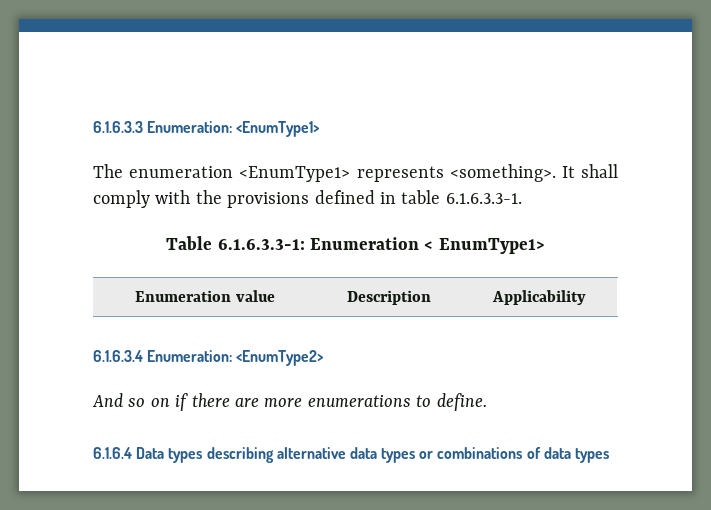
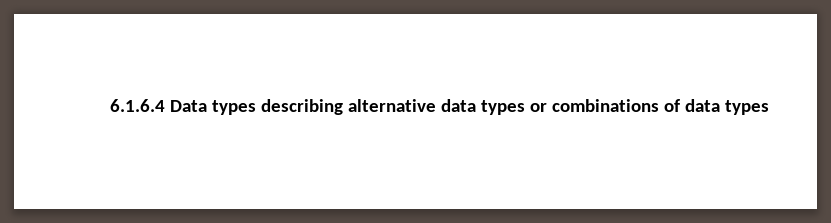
- 6.1.6.3.3 Enumeration: <EnumType1>
- The enumeration <EnumType1> represents <something>. It shall comply with the provisions defined in table 6.1.6.3.3-1.
- Table 6.1.6.3.3-1: Enumeration < EnumType1>
- Enumeration value | Description | Applicability
- 6.1.6.3.4 Enumeration: <EnumType2>
- And so on if there are more enumerations to define.

